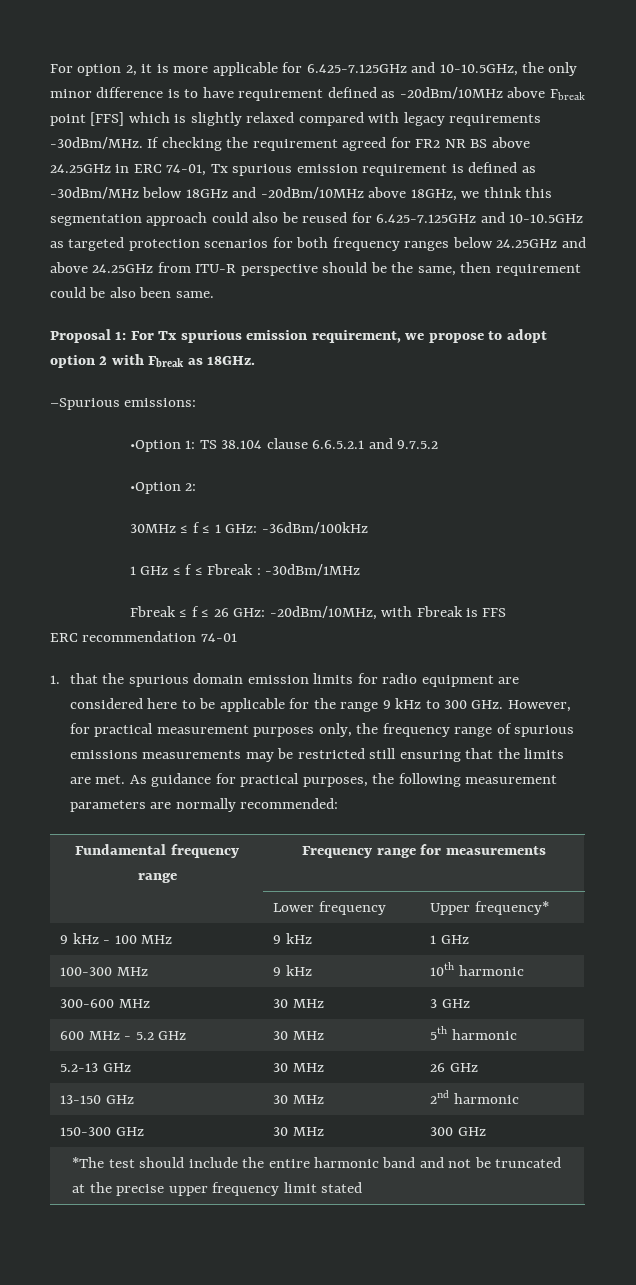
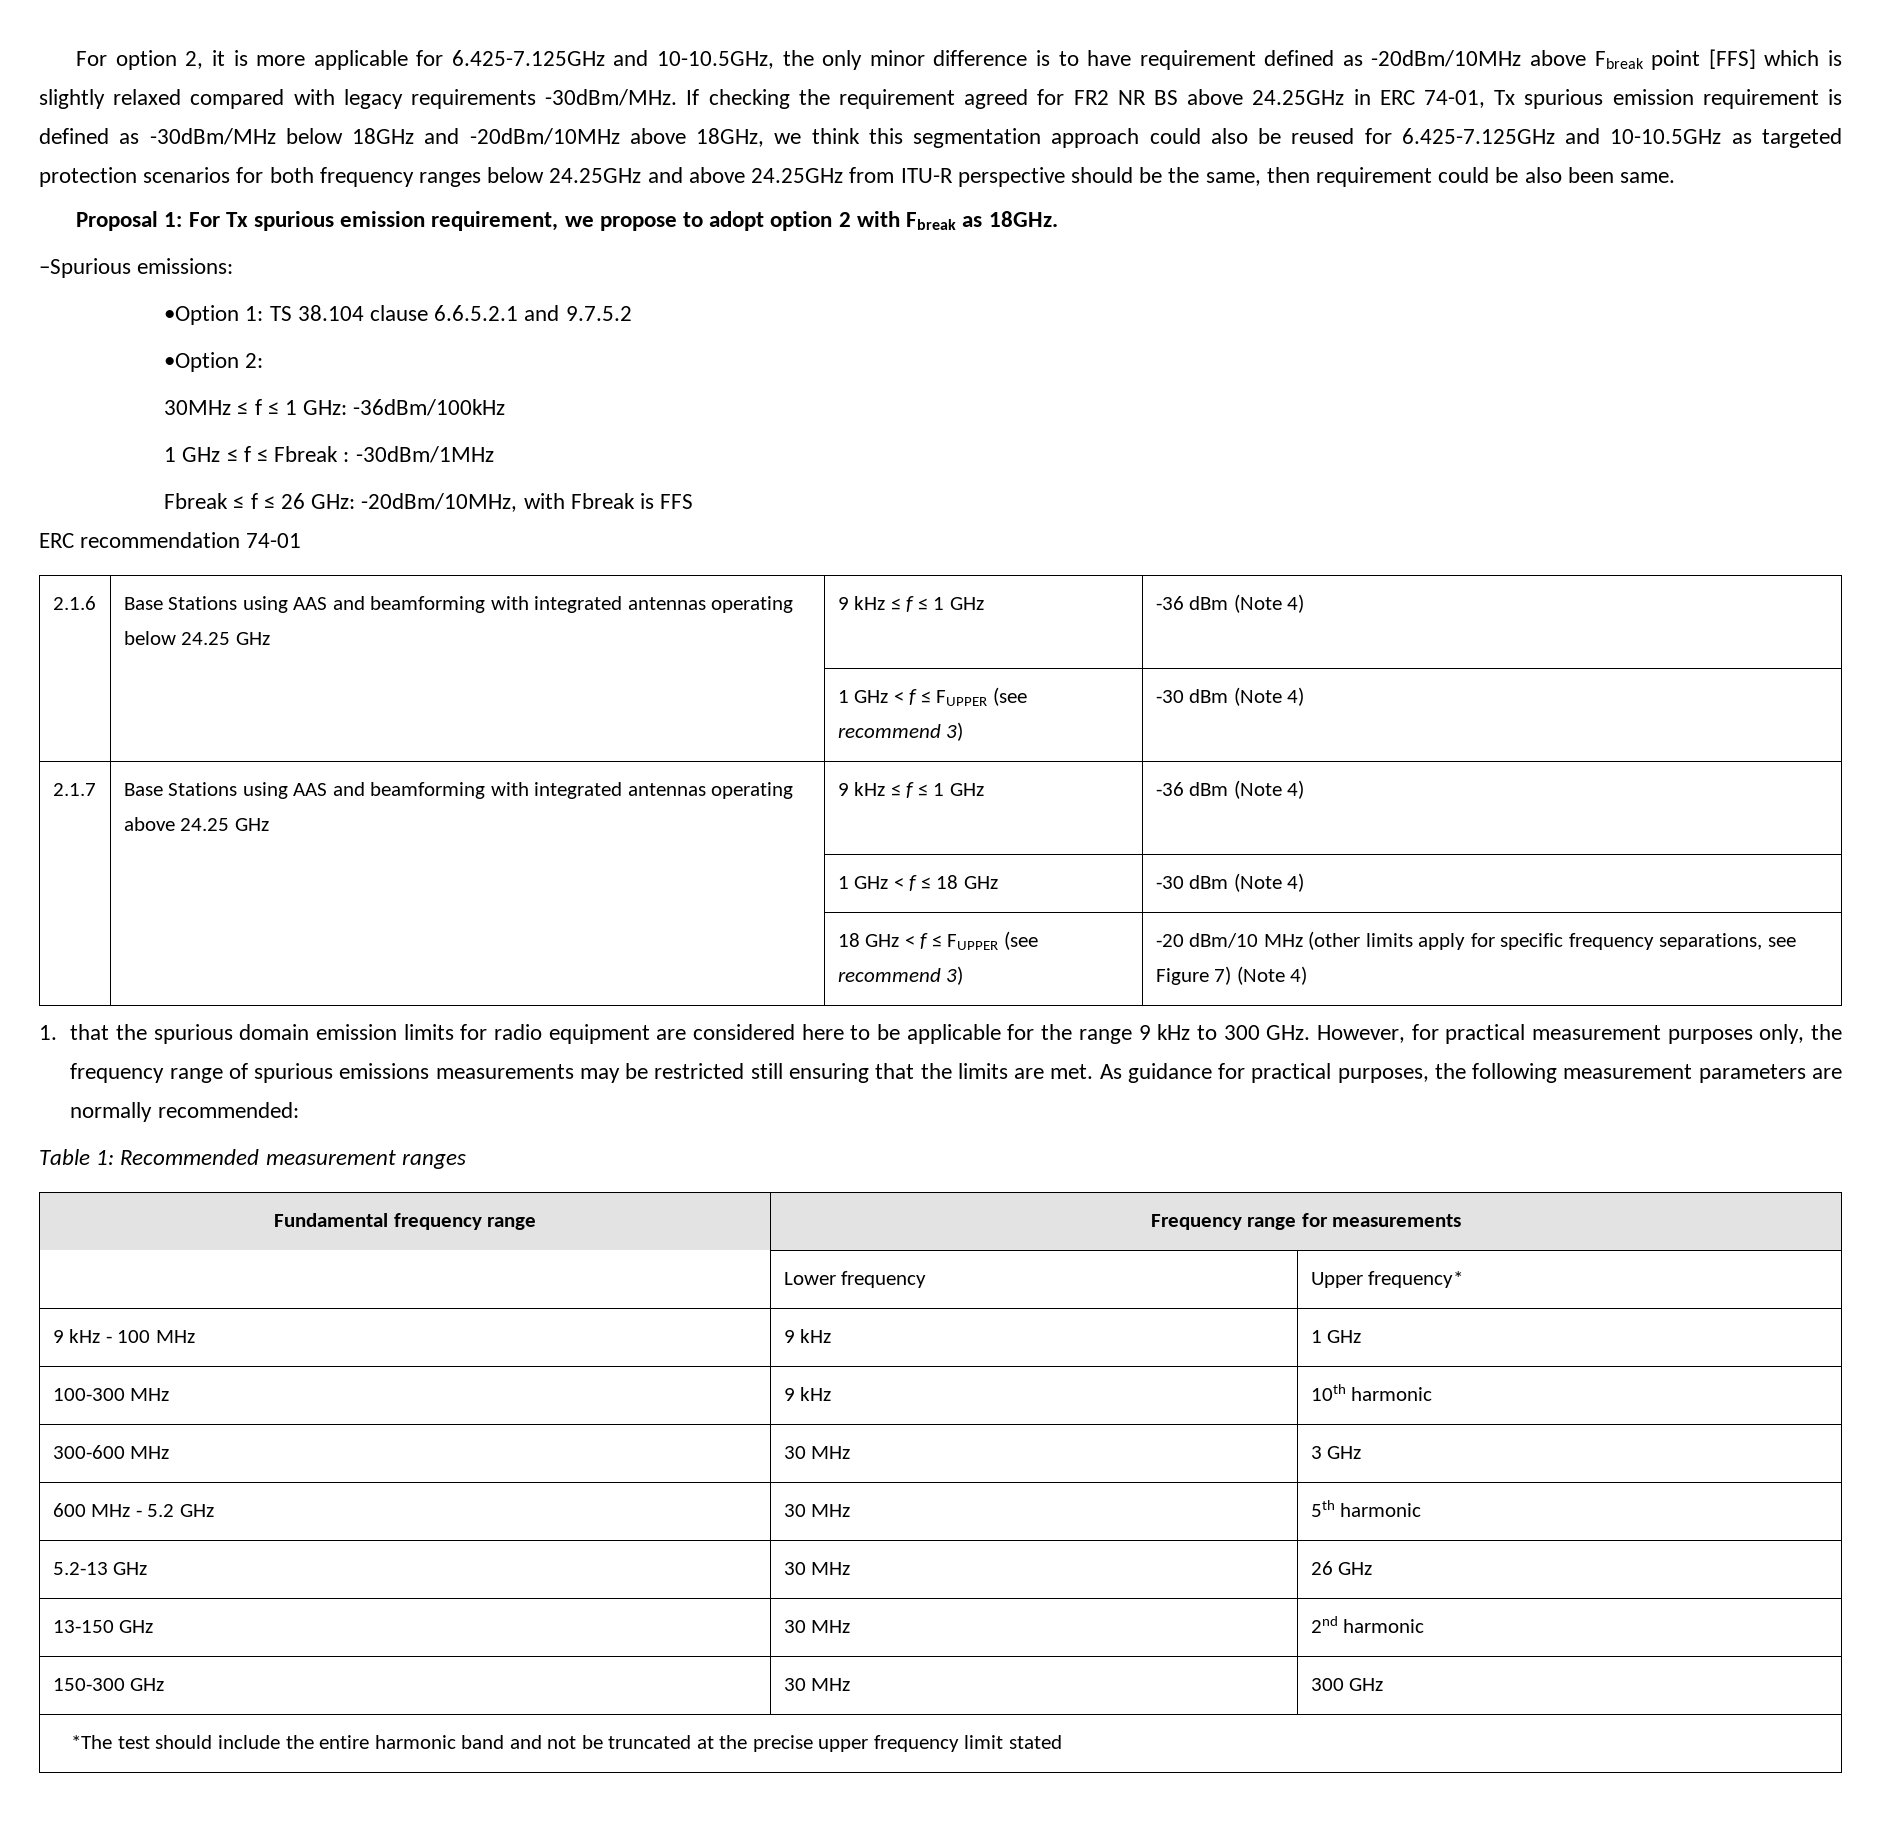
+ 2.1.6 | Base Stations using AAS and beamforming with integrated antennas operating below 24.25 GHz | 9 kHz ≤ f ≤ 1 GHz | -36 dBm (Note 4)
+ | | 1 GHz < f ≤ FUPPER (see recommend 3) | -30 dBm (Note 4)
+ 2.1.7 | Base Stations using AAS and beamforming with integrated antennas operating above 24.25 GHz | 9 kHz ≤ f ≤ 1 GHz | -36 dBm (Note 4)
+ | | 1 GHz < f ≤ 18 GHz | -30 dBm (Note 4)
+ | | 18 GHz < f ≤ FUPPER (see recommend 3) | -20 dBm/10 MHz (other limits apply for specific frequency separations, see Figure 7) (Note 4)
+ Table 1: Recommended measurement ranges

